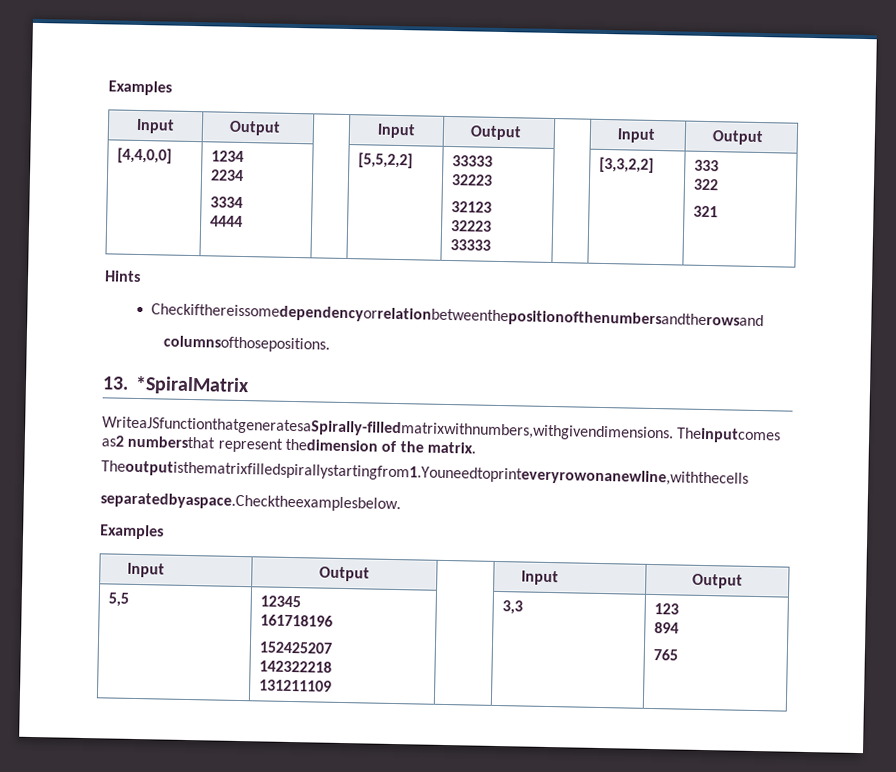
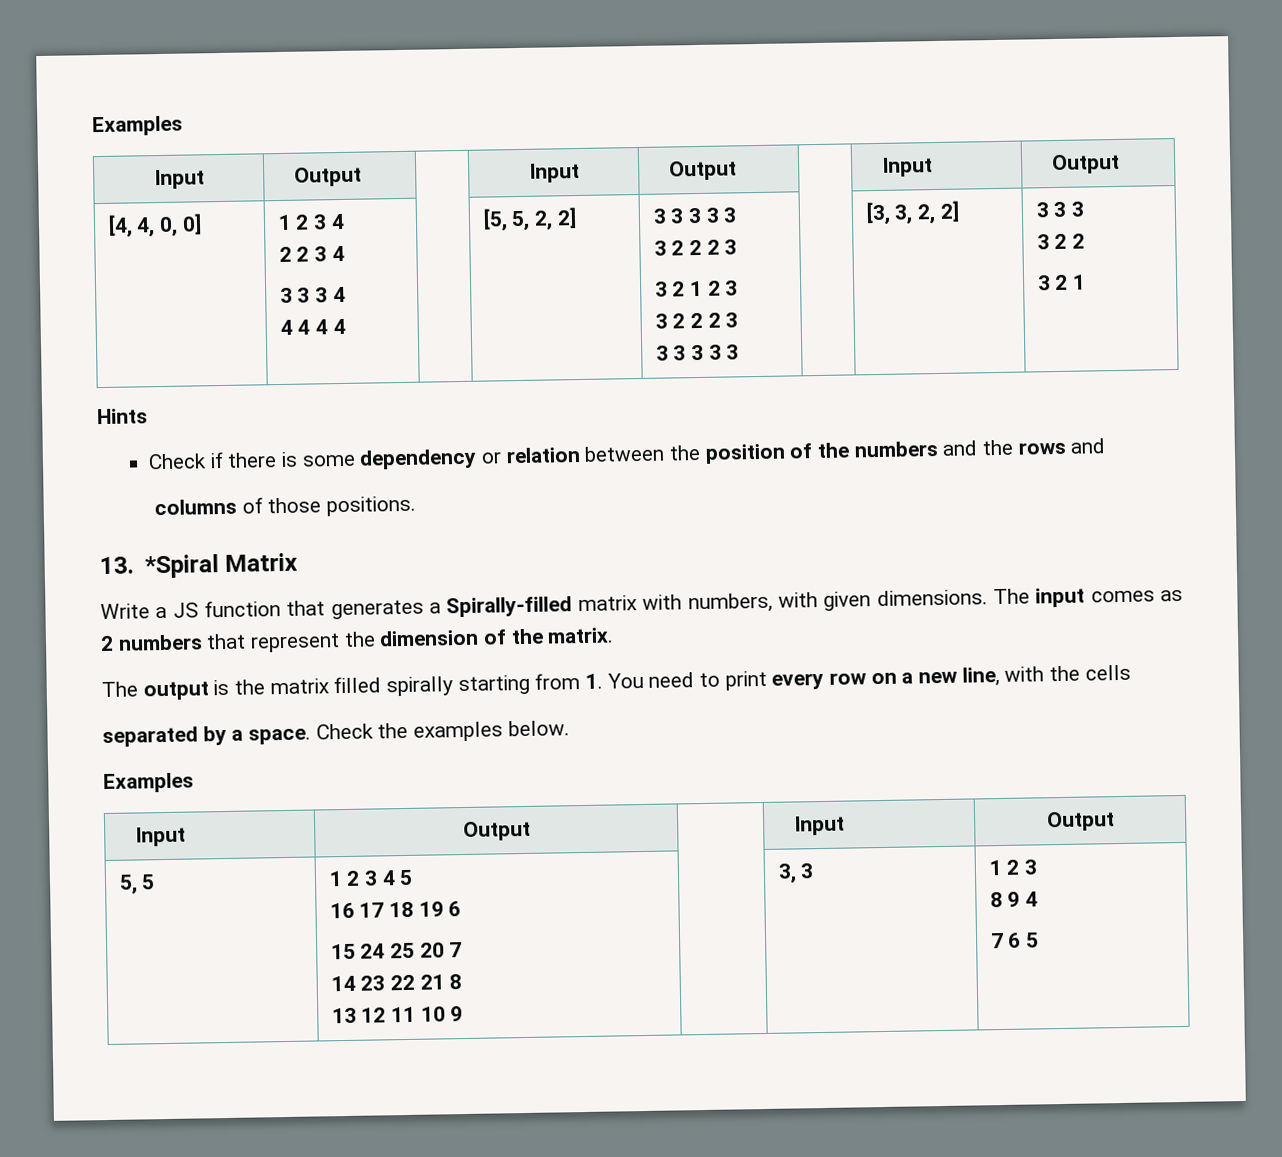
- [4,4,0,0] | 1234
- 2234
- 3334
- 4444 | | [5,5,2,2] | 33333
- 32223
- 32123
- 32223
- 33333 | | [3,3,2,2] | 333
- 322
- 321
+ [4, 4, 0, 0] | 1 2 3 4
+ 2 2 3 4
+ 3 3 3 4
+ 4 4 4 4 | | [5, 5, 2, 2] | 3 3 3 3 3
+ 3 2 2 2 3
+ 3 2 1 2 3
+ 3 2 2 2 3
+ 3 3 3 3 3 | | [3, 3, 2, 2] | 3 3 3
+ 3 2 2
+ 3 2 1
  Hints
- Checkifthereissomedependencyorrelationbetweenthepositionofthenumbersandtherowsand
- columnsofthosepositions.
- 13. *SpiralMatrix
- WriteaJSfunctionthatgeneratesaSpirally-filledmatrixwithnumbers,withgivendimensions. Theinputcomes as2 numbersthat represent thedimension of the matrix.
- Theoutputisthematrixfilledspirallystartingfrom1.Youneedtoprinteveryrowonanewline,withthecells
- separatedbyaspace.Checktheexamplesbelow.
+ Check if there is some dependency or relation between the position of the numbers and the rows and
+ columns of those positions.
+ 13. *Spiral Matrix
+ Write a JS function that generates a Spirally-filled matrix with numbers, with given dimensions. The input comes as 2 numbers that represent the dimension of the matrix.
+ The output is the matrix filled spirally starting from 1. You need to print every row on a new line, with the cells
+ separated by a space. Check the examples below.
- 5,5 | 12345
- 161718196
- 152425207
- 142322218
- 131211109 | | 3,3 | 123
- 894
- 765
+ 5, 5 | 1 2 3 4 5
+ 16 17 18 19 6
+ 15 24 25 20 7
+ 14 23 22 21 8
+ 13 12 11 10 9 | | 3, 3 | 1 2 3
+ 8 9 4
+ 7 6 5

